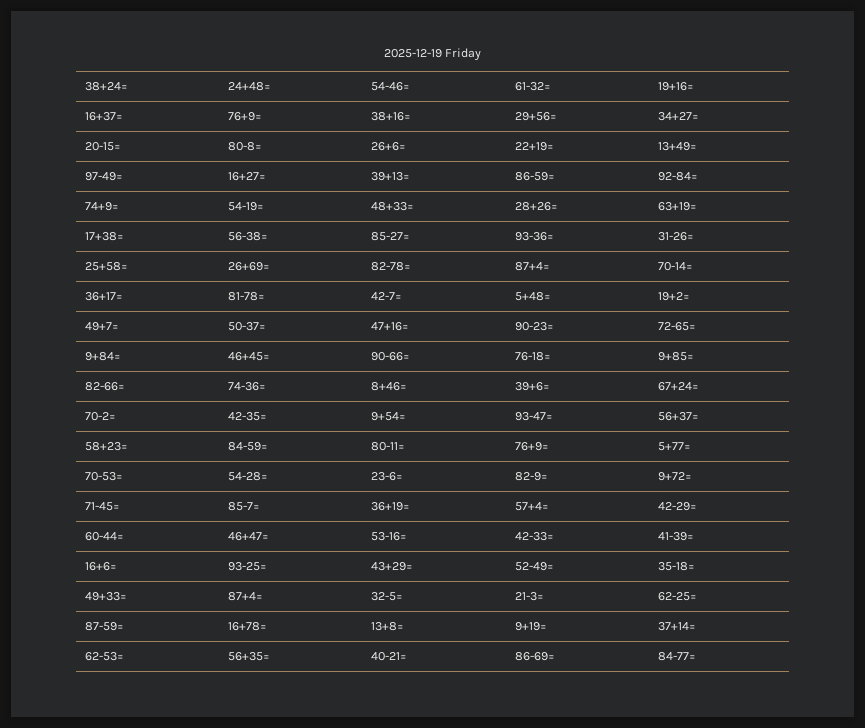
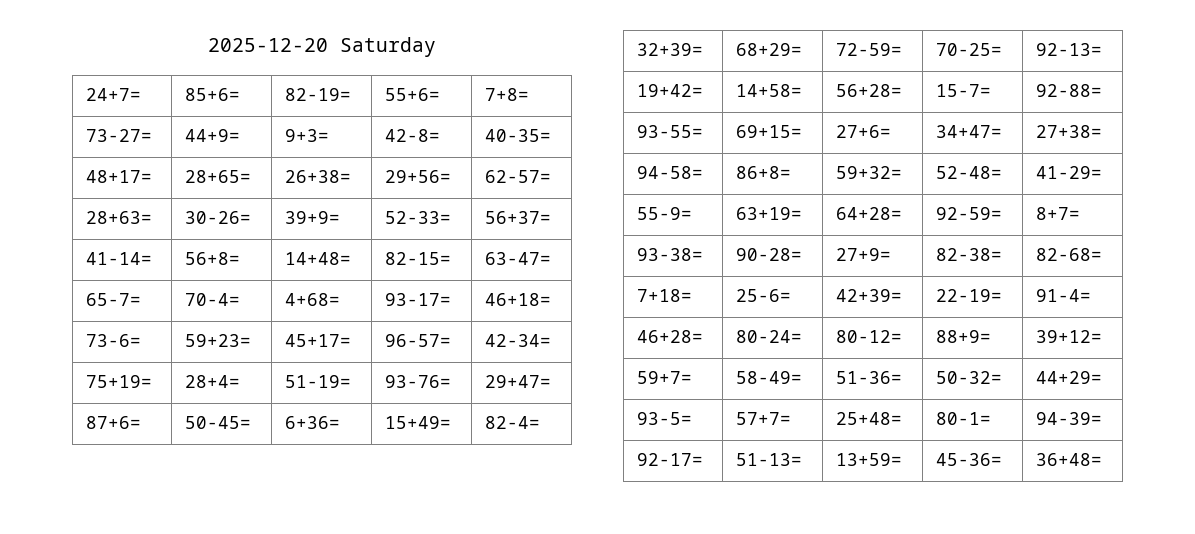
- 2025-12-19 Friday
- 38+24= | 24+48= | 54-46= | 61-32= | 19+16=
- 16+37= | 76+9= | 38+16= | 29+56= | 34+27=
- 20-15= | 80-8= | 26+6= | 22+19= | 13+49=
- 97-49= | 16+27= | 39+13= | 86-59= | 92-84=
- 74+9= | 54-19= | 48+33= | 28+26= | 63+19=
- 17+38= | 56-38= | 85-27= | 93-36= | 31-26=
- 25+58= | 26+69= | 82-78= | 87+4= | 70-14=
- 36+17= | 81-78= | 42-7= | 5+48= | 19+2=
- 49+7= | 50-37= | 47+16= | 90-23= | 72-65=
- 9+84= | 46+45= | 90-66= | 76-18= | 9+85=
- 82-66= | 74-36= | 8+46= | 39+6= | 67+24=
- 70-2= | 42-35= | 9+54= | 93-47= | 56+37=
- 58+23= | 84-59= | 80-11= | 76+9= | 5+77=
- 70-53= | 54-28= | 23-6= | 82-9= | 9+72=
- 71-45= | 85-7= | 36+19= | 57+4= | 42-29=
- 60-44= | 46+47= | 53-16= | 42-33= | 41-39=
- 16+6= | 93-25= | 43+29= | 52-49= | 35-18=
- 49+33= | 87+4= | 32-5= | 21-3= | 62-25=
- 87-59= | 16+78= | 13+8= | 9+19= | 37+14=
- 62-53= | 56+35= | 40-21= | 86-69= | 84-77=
+ 2025-12-20 Saturday
+ 24+7= | 85+6= | 82-19= | 55+6= | 7+8=
+ 73-27= | 44+9= | 9+3= | 42-8= | 40-35=
+ 48+17= | 28+65= | 26+38= | 29+56= | 62-57=
+ 28+63= | 30-26= | 39+9= | 52-33= | 56+37=
+ 41-14= | 56+8= | 14+48= | 82-15= | 63-47=
+ 65-7= | 70-4= | 4+68= | 93-17= | 46+18=
+ 73-6= | 59+23= | 45+17= | 96-57= | 42-34=
+ 75+19= | 28+4= | 51-19= | 93-76= | 29+47=
+ 87+6= | 50-45= | 6+36= | 15+49= | 82-4=
+ 32+39= | 68+29= | 72-59= | 70-25= | 92-13=
+ 19+42= | 14+58= | 56+28= | 15-7= | 92-88=
+ 93-55= | 69+15= | 27+6= | 34+47= | 27+38=
+ 94-58= | 86+8= | 59+32= | 52-48= | 41-29=
+ 55-9= | 63+19= | 64+28= | 92-59= | 8+7=
+ 93-38= | 90-28= | 27+9= | 82-38= | 82-68=
+ 7+18= | 25-6= | 42+39= | 22-19= | 91-4=
+ 46+28= | 80-24= | 80-12= | 88+9= | 39+12=
+ 59+7= | 58-49= | 51-36= | 50-32= | 44+29=
+ 93-5= | 57+7= | 25+48= | 80-1= | 94-39=
+ 92-17= | 51-13= | 13+59= | 45-36= | 36+48=

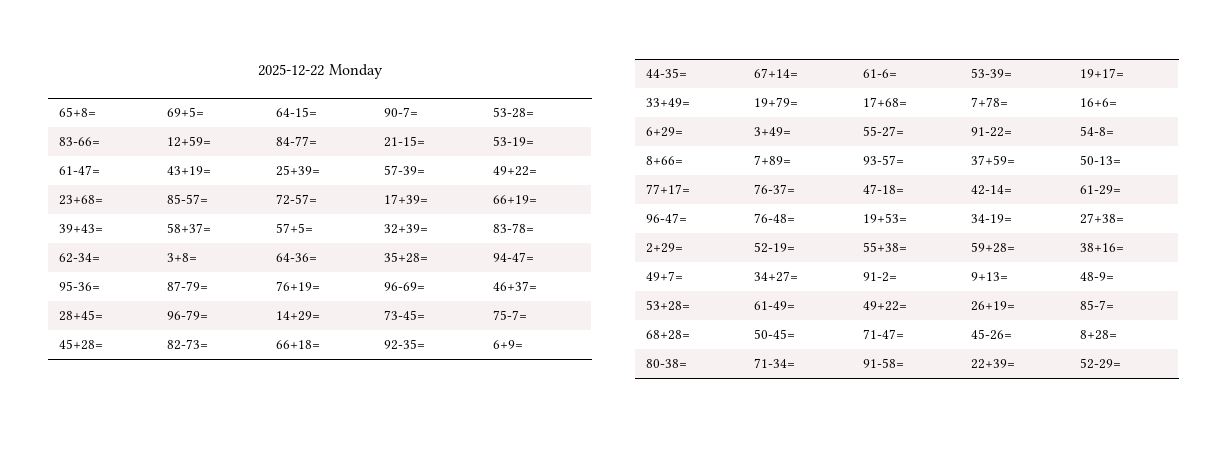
- 2025-12-20 Saturday
- 24+7= | 85+6= | 82-19= | 55+6= | 7+8=
- 73-27= | 44+9= | 9+3= | 42-8= | 40-35=
- 48+17= | 28+65= | 26+38= | 29+56= | 62-57=
- 28+63= | 30-26= | 39+9= | 52-33= | 56+37=
- 41-14= | 56+8= | 14+48= | 82-15= | 63-47=
- 65-7= | 70-4= | 4+68= | 93-17= | 46+18=
- 73-6= | 59+23= | 45+17= | 96-57= | 42-34=
- 75+19= | 28+4= | 51-19= | 93-76= | 29+47=
- 87+6= | 50-45= | 6+36= | 15+49= | 82-4=
- 32+39= | 68+29= | 72-59= | 70-25= | 92-13=
- 19+42= | 14+58= | 56+28= | 15-7= | 92-88=
- 93-55= | 69+15= | 27+6= | 34+47= | 27+38=
- 94-58= | 86+8= | 59+32= | 52-48= | 41-29=
- 55-9= | 63+19= | 64+28= | 92-59= | 8+7=
- 93-38= | 90-28= | 27+9= | 82-38= | 82-68=
- 7+18= | 25-6= | 42+39= | 22-19= | 91-4=
- 46+28= | 80-24= | 80-12= | 88+9= | 39+12=
- 59+7= | 58-49= | 51-36= | 50-32= | 44+29=
- 93-5= | 57+7= | 25+48= | 80-1= | 94-39=
- 92-17= | 51-13= | 13+59= | 45-36= | 36+48=
+ 2025-12-22 Monday
+ 65+8= | 69+5= | 64-15= | 90-7= | 53-28=
+ 83-66= | 12+59= | 84-77= | 21-15= | 53-19=
+ 61-47= | 43+19= | 25+39= | 57-39= | 49+22=
+ 23+68= | 85-57= | 72-57= | 17+39= | 66+19=
+ 39+43= | 58+37= | 57+5= | 32+39= | 83-78=
+ 62-34= | 3+8= | 64-36= | 35+28= | 94-47=
+ 95-36= | 87-79= | 76+19= | 96-69= | 46+37=
+ 28+45= | 96-79= | 14+29= | 73-45= | 75-7=
+ 45+28= | 82-73= | 66+18= | 92-35= | 6+9=
+ 44-35= | 67+14= | 61-6= | 53-39= | 19+17=
+ 33+49= | 19+79= | 17+68= | 7+78= | 16+6=
+ 6+29= | 3+49= | 55-27= | 91-22= | 54-8=
+ 8+66= | 7+89= | 93-57= | 37+59= | 50-13=
+ 77+17= | 76-37= | 47-18= | 42-14= | 61-29=
+ 96-47= | 76-48= | 19+53= | 34-19= | 27+38=
+ 2+29= | 52-19= | 55+38= | 59+28= | 38+16=
+ 49+7= | 34+27= | 91-2= | 9+13= | 48-9=
+ 53+28= | 61-49= | 49+22= | 26+19= | 85-7=
+ 68+28= | 50-45= | 71-47= | 45-26= | 8+28=
+ 80-38= | 71-34= | 91-58= | 22+39= | 52-29=

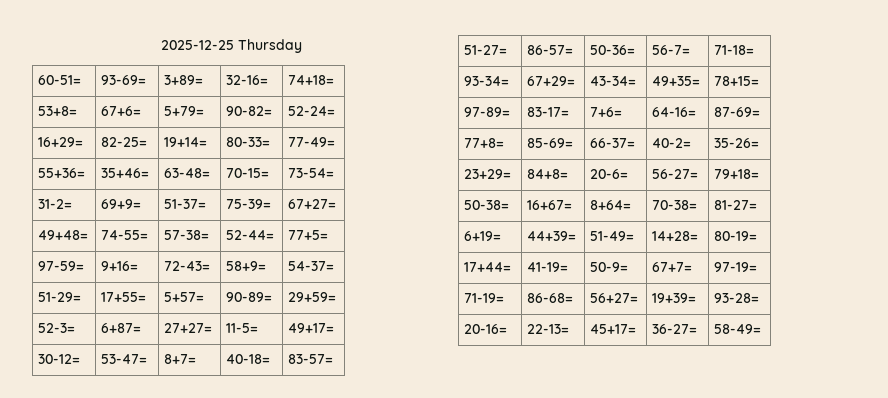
- 2025-12-22 Monday
- 65+8= | 69+5= | 64-15= | 90-7= | 53-28=
- 83-66= | 12+59= | 84-77= | 21-15= | 53-19=
- 61-47= | 43+19= | 25+39= | 57-39= | 49+22=
- 23+68= | 85-57= | 72-57= | 17+39= | 66+19=
- 39+43= | 58+37= | 57+5= | 32+39= | 83-78=
- 62-34= | 3+8= | 64-36= | 35+28= | 94-47=
- 95-36= | 87-79= | 76+19= | 96-69= | 46+37=
- 28+45= | 96-79= | 14+29= | 73-45= | 75-7=
- 45+28= | 82-73= | 66+18= | 92-35= | 6+9=
- 44-35= | 67+14= | 61-6= | 53-39= | 19+17=
- 33+49= | 19+79= | 17+68= | 7+78= | 16+6=
- 6+29= | 3+49= | 55-27= | 91-22= | 54-8=
- 8+66= | 7+89= | 93-57= | 37+59= | 50-13=
- 77+17= | 76-37= | 47-18= | 42-14= | 61-29=
- 96-47= | 76-48= | 19+53= | 34-19= | 27+38=
- 2+29= | 52-19= | 55+38= | 59+28= | 38+16=
- 49+7= | 34+27= | 91-2= | 9+13= | 48-9=
- 53+28= | 61-49= | 49+22= | 26+19= | 85-7=
- 68+28= | 50-45= | 71-47= | 45-26= | 8+28=
- 80-38= | 71-34= | 91-58= | 22+39= | 52-29=
+ 2025-12-25 Thursday
+ 60-51= | 93-69= | 3+89= | 32-16= | 74+18=
+ 53+8= | 67+6= | 5+79= | 90-82= | 52-24=
+ 16+29= | 82-25= | 19+14= | 80-33= | 77-49=
+ 55+36= | 35+46= | 63-48= | 70-15= | 73-54=
+ 31-2= | 69+9= | 51-37= | 75-39= | 67+27=
+ 49+48= | 74-55= | 57-38= | 52-44= | 77+5=
+ 97-59= | 9+16= | 72-43= | 58+9= | 54-37=
+ 51-29= | 17+55= | 5+57= | 90-89= | 29+59=
+ 52-3= | 6+87= | 27+27= | 11-5= | 49+17=
+ 30-12= | 53-47= | 8+7= | 40-18= | 83-57=
+ 51-27= | 86-57= | 50-36= | 56-7= | 71-18=
+ 93-34= | 67+29= | 43-34= | 49+35= | 78+15=
+ 97-89= | 83-17= | 7+6= | 64-16= | 87-69=
+ 77+8= | 85-69= | 66-37= | 40-2= | 35-26=
+ 23+29= | 84+8= | 20-6= | 56-27= | 79+18=
+ 50-38= | 16+67= | 8+64= | 70-38= | 81-27=
+ 6+19= | 44+39= | 51-49= | 14+28= | 80-19=
+ 17+44= | 41-19= | 50-9= | 67+7= | 97-19=
+ 71-19= | 86-68= | 56+27= | 19+39= | 93-28=
+ 20-16= | 22-13= | 45+17= | 36-27= | 58-49=

